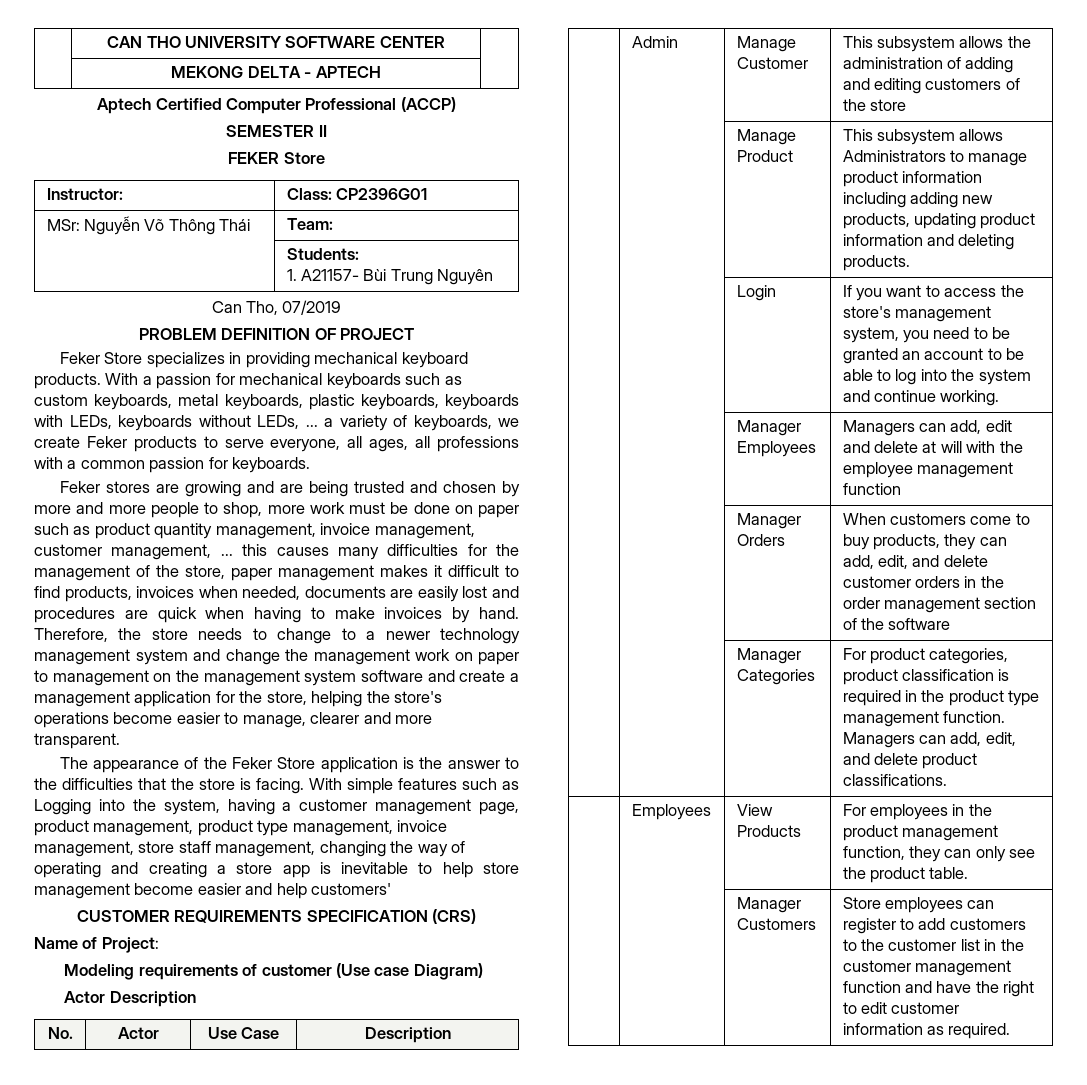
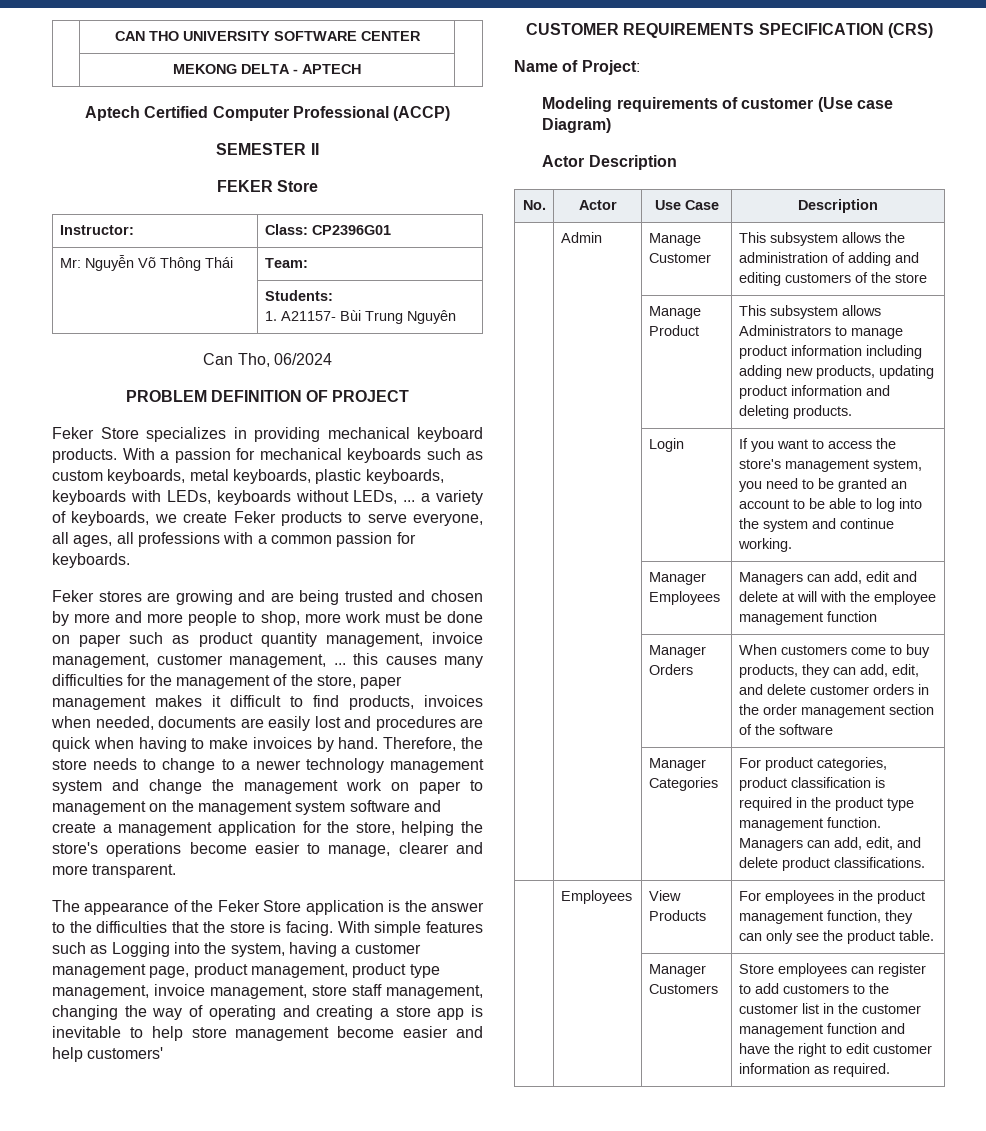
- MSr: Nguyễn Võ Thông Thái | Team:
+ Mr: Nguyễn Võ Thông Thái | Team:
- Can Tho, 07/2019
+ Can Tho, 06/2024

